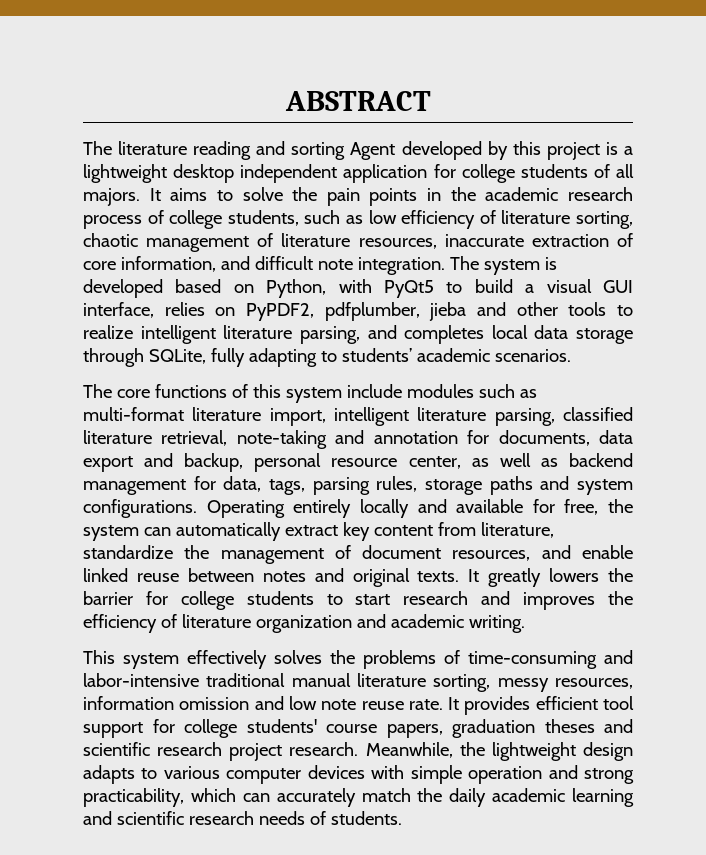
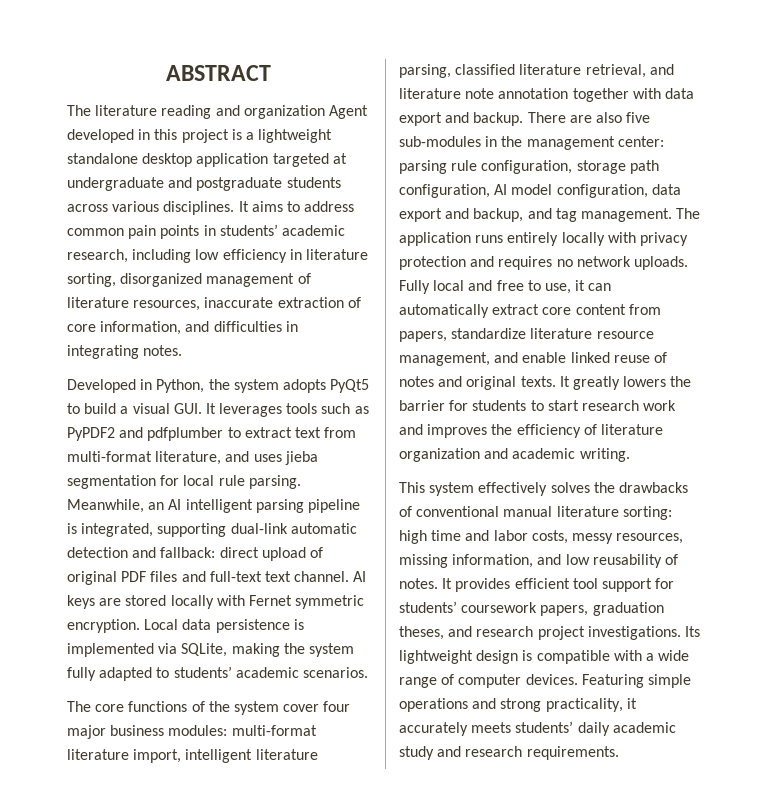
- The literature reading and sorting Agent developed by this project is a lightweight desktop independent application for college students of all majors.
+ The literature reading and organization Agent developed in this project is a lightweight standalone desktop application targeted at undergraduate and postgraduate students across various disciplines.
- It aims to solve the pain points in the academic research process of college students, such as low efficiency of literature sorting, chaotic management of literature resources, inaccurate extraction of core information, and difficult note integration. The system is developed based on Python, with PyQt5 to build a visual GUI interface, relies on PyPDF2, pdfplumber, jieba and other tools to realize intelligent literature parsing, and completes local data storage through SQLite, fully adapting to students’ academic scenarios.
+ It aims to address common pain points in students’ academic research, including low efficiency in literature sorting, disorganized management of literature resources, inaccurate extraction of core information, and difficulties in integrating notes.
+ Developed in Python, the system adopts PyQt5 to build a visual GUI. It leverages tools such as PyPDF2 and pdfplumber to extract text from multi-format literature, and uses jieba segmentation for local rule parsing. Meanwhile, an AI intelligent parsing pipeline is integrated, supporting dual-link automatic detection and fallback: direct upload of original PDF files and full-text text channel. AI keys are stored locally with Fernet symmetric encryption. Local data persistence is implemented via SQLite, making the system fully adapted to students’ academic scenarios.
- The core functions of this system include modules such as multi-format literature import, intelligent literature parsing, classified literature retrieval, note-taking and annotation for documents, data export and backup, personal resource center, as well as backend management for data, tags, parsing rules, storage paths and system configurations. Operating entirely locally and available for free, the system can automatically extract key content from literature, standardize the management of document resources, and enable linked reuse between notes and original texts.
+ The core functions of the system cover four major business modules: multi-format literature import, intelligent literature parsing, classified literature retrieval, and literature note annotation together with data export and backup. There are also five sub-modules in the management center: parsing rule configuration, storage path configuration, AI model configuration, data export and backup, and tag management. The application runs entirely locally with privacy protection and requires no network uploads. Fully local and free to use, it can automatically extract core content from papers, standardize literature resource management, and enable linked reuse of notes and original texts.
- It greatly lowers the barrier for college students to start research and improves the efficiency of literature organization and academic writing.
+ It greatly lowers the barrier for students to start research work and improves the efficiency of literature organization and academic writing.
- This system effectively solves the problems of time-consuming and labor-intensive traditional manual literature sorting, messy resources, information omission and low note reuse rate.
+ This system effectively solves the drawbacks of conventional manual literature sorting: high time and labor costs, messy resources, missing information, and low reusability of notes.
- It provides efficient tool support for college students' course papers, graduation theses and scientific research project research. Meanwhile, the lightweight design adapts to various computer devices with simple operation and strong practicability, which can accurately match the daily academic learning and scientific research needs of students.
+ It provides efficient tool support for students’ coursework papers, graduation theses, and research project investigations. Its lightweight design is compatible with a wide range of computer devices. Featuring simple operations and strong practicality, it accurately meets students’ daily academic study and research requirements.

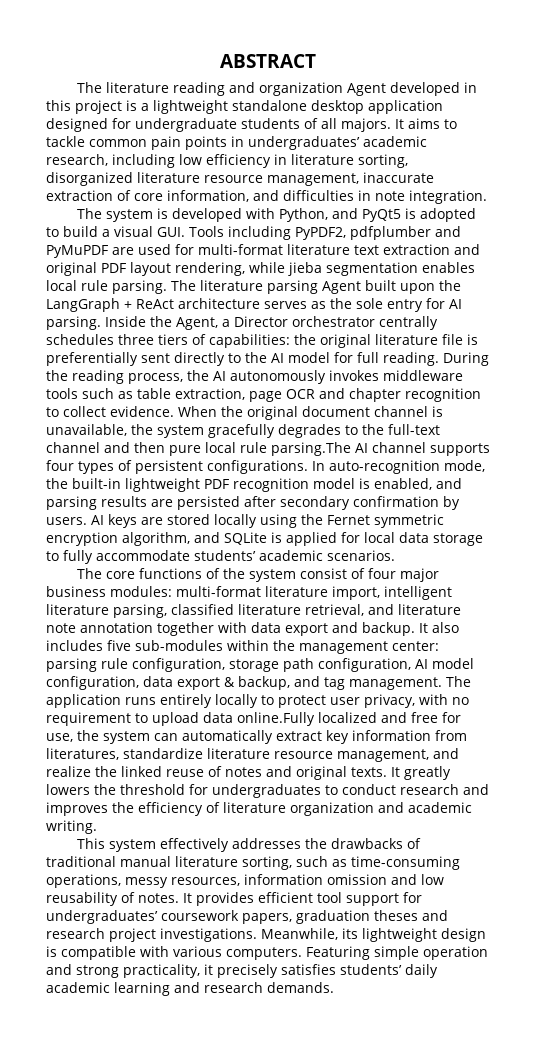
- The literature reading and organization Agent developed in this project is a lightweight standalone desktop application targeted at undergraduate and postgraduate students across various disciplines.
+ The literature reading and organization Agent developed in this project is a lightweight standalone desktop application designed for undergraduate students of all majors.
- It aims to address common pain points in students’ academic research, including low efficiency in literature sorting, disorganized management of literature resources, inaccurate extraction of core information, and difficulties in integrating notes.
- Developed in Python, the system adopts PyQt5 to build a visual GUI. It leverages tools such as PyPDF2 and pdfplumber to extract text from multi-format literature, and uses jieba segmentation for local rule parsing. Meanwhile, an AI intelligent parsing pipeline is integrated, supporting dual-link automatic detection and fallback: direct upload of original PDF files and full-text text channel.
+ It aims to tackle common pain points in undergraduates’ academic research, including low efficiency in literature sorting, disorganized literature resource management, inaccurate extraction of core information, and difficulties in note integration.
+ The system is developed with Python, and PyQt5 is adopted to build a visual GUI. Tools including PyPDF2, pdfplumber and PyMuPDF are used for multi-format literature text extraction and original PDF layout rendering, while jieba segmentation enables local rule parsing. The literature parsing Agent built upon the LangGraph + ReAct architecture serves as the sole entry for AI parsing. Inside the Agent, a Director orchestrator centrally schedules three tiers of capabilities: the original literature file is preferentially sent directly to the AI model for full reading. During the reading process, the AI autonomously invokes middleware tools such as table extraction, page OCR and chapter recognition to collect evidence. When the original document channel is unavailable, the system gracefully degrades to the full-text channel and then pure local rule parsing.The AI channel supports four types of persistent configurations. In auto-recognition mode, the built-in lightweight PDF recognition model is enabled, and parsing results are persisted after secondary confirmation by users.
- AI keys are stored locally with Fernet symmetric encryption. Local data persistence is implemented via SQLite, making the system fully adapted to students’ academic scenarios.
+ AI keys are stored locally using the Fernet symmetric encryption algorithm, and SQLite is applied for local data storage to fully accommodate students’ academic scenarios.
- The core functions of the system cover four major business modules: multi-format literature import, intelligent literature parsing, classified literature retrieval, and literature note annotation together with data export and backup.
+ The core functions of the system consist of four major business modules: multi-format literature import, intelligent literature parsing, classified literature retrieval, and literature note annotation together with data export and backup.
- There are also five sub-modules in the management center: parsing rule configuration, storage path configuration, AI model configuration, data export and backup, and tag management.
+ It also includes five sub-modules within the management center: parsing rule configuration, storage path configuration, AI model configuration, data export & backup, and tag management.
- The application runs entirely locally with privacy protection and requires no network uploads. Fully local and free to use, it can automatically extract core content from papers, standardize literature resource management, and enable linked reuse of notes and original texts.
+ The application runs entirely locally to protect user privacy, with no requirement to upload data online.Fully localized and free for use, the system can automatically extract key information from literatures, standardize literature resource management, and realize the linked reuse of notes and original texts.
- It greatly lowers the barrier for students to start research work and improves the efficiency of literature organization and academic writing.
+ It greatly lowers the threshold for undergraduates to conduct research and improves the efficiency of literature organization and academic writing.
- This system effectively solves the drawbacks of conventional manual literature sorting: high time and labor costs, messy resources, missing information, and low reusability of notes.
+ This system effectively addresses the drawbacks of traditional manual literature sorting, such as time-consuming operations, messy resources, information omission and low reusability of notes.
- It provides efficient tool support for students’ coursework papers, graduation theses, and research project investigations.
+ It provides efficient tool support for undergraduates’ coursework papers, graduation theses and research project investigations.
- Its lightweight design is compatible with a wide range of computer devices.
+ Meanwhile, its lightweight design is compatible with various computers.
- Featuring simple operations and strong practicality, it accurately meets students’ daily academic study and research requirements.
+ Featuring simple operation and strong practicality, it precisely satisfies students’ daily academic learning and research demands.

